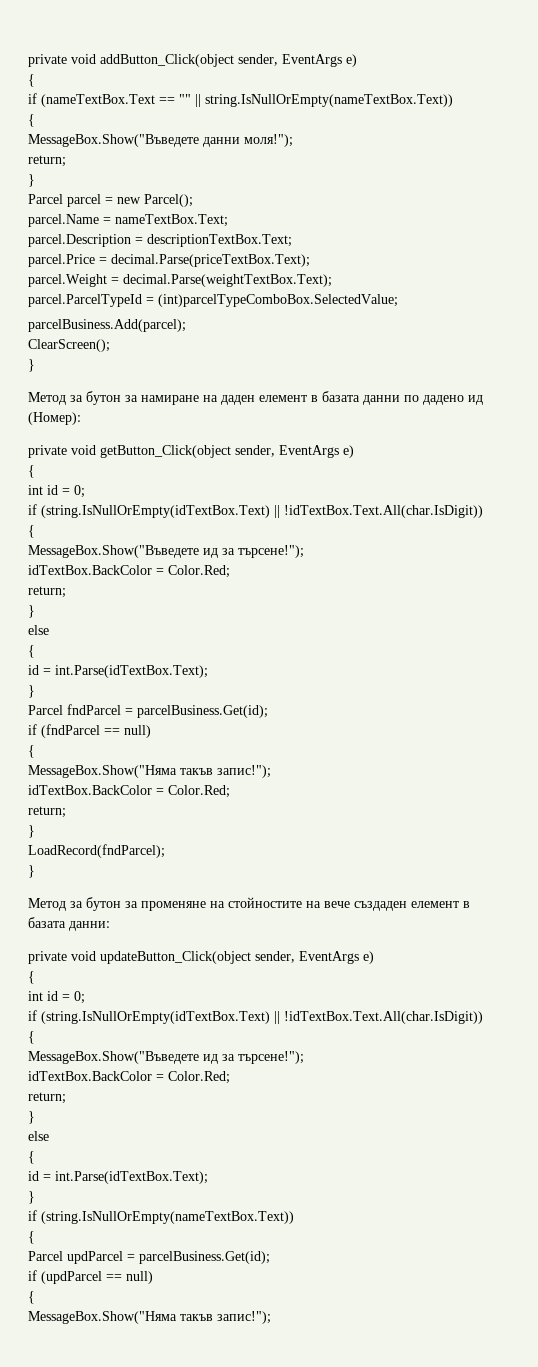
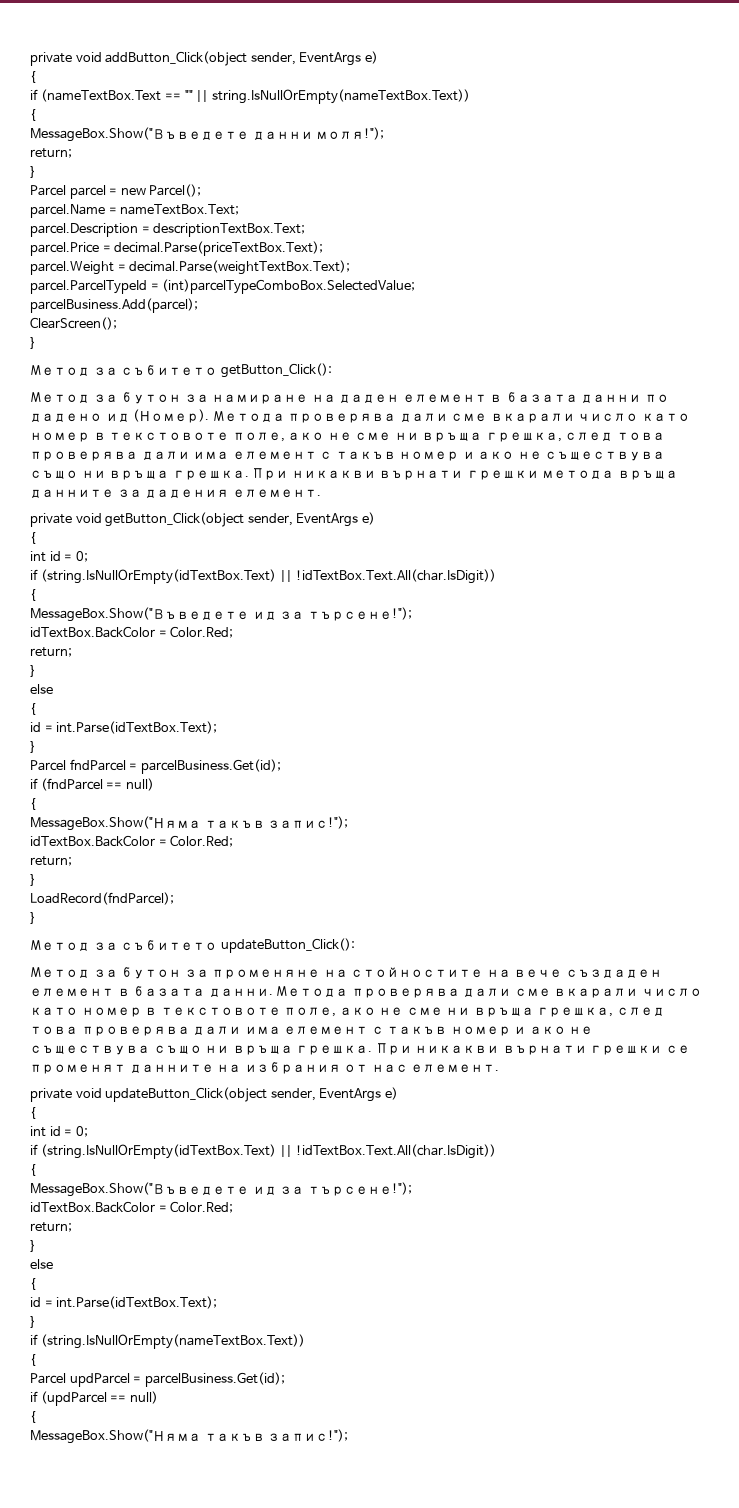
+ Метод за събитето getButton_Click():
- Метод за бутон за намиране на даден елемент в базата данни по дадено ид (Номер):
+ Метод за бутон за намиране на даден елемент в базата данни по дадено ид (Номер). Метода проверява дали сме вкарали число като номер в текстовоте поле, ако не сме ни връща грешка, след това проверява дали има елемент с такъв номер и ако не съществува също ни връща грешка. При никакви върнати грешки метода връща данните за дадения елемент.
+ Метод за събитето updateButton_Click():
- Метод за бутон за променяне на стойностите на вече създаден елемент в базата данни:
+ Метод за бутон за променяне на стойностите на вече създаден елемент в базата данни. Метода проверява дали сме вкарали число като номер в текстовоте поле, ако не сме ни връща грешка, след това проверява дали има елемент с такъв номер и ако не съществува също ни връща грешка. При никакви върнати грешки се променят данните на избрания от нас елемент.

